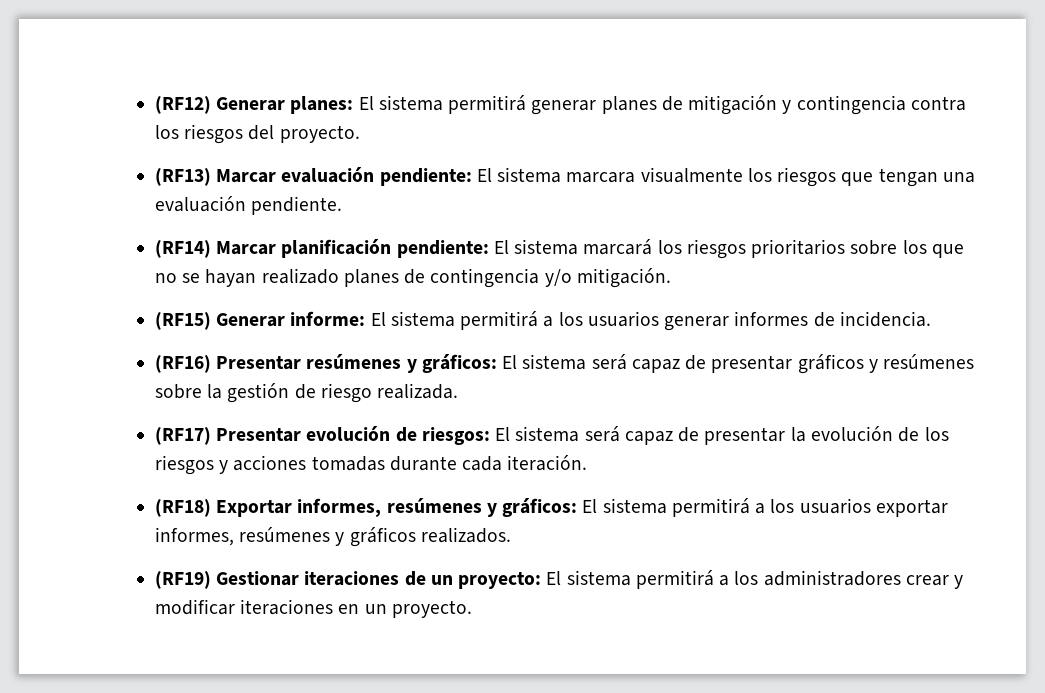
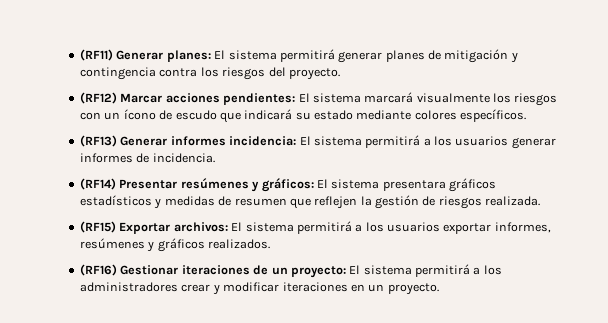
- (RF12) Generar planes: El sistema permitirá generar planes de mitigación y contingencia contra los riesgos del proyecto.
+ (RF11) Generar planes: El sistema permitirá generar planes de mitigación y contingencia contra los riesgos del proyecto.
- (RF13) Marcar evaluación pendiente: El sistema marcara visualmente los riesgos que tengan una evaluación pendiente.
- (RF14) Marcar planificación pendiente: El sistema marcará los riesgos prioritarios sobre los que no se hayan realizado planes de contingencia y/o mitigación.
- (RF15) Generar informe: El sistema permitirá a los usuarios generar informes de incidencia.
+ (RF12) Marcar acciones pendientes: El sistema marcará visualmente los riesgos con un ícono de escudo que indicará su estado mediante colores específicos.
+ (RF13) Generar informes incidencia: El sistema permitirá a los usuarios generar informes de incidencia.
- (RF16) Presentar resúmenes y gráficos: El sistema será capaz de presentar gráficos y resúmenes sobre la gestión de riesgo realizada.
+ (RF14) Presentar resúmenes y gráficos: El sistema presentara gráficos estadísticos y medidas de resumen que reflejen la gestión de riesgos realizada.
- (RF17) Presentar evolución de riesgos: El sistema será capaz de presentar la evolución de los riesgos y acciones tomadas durante cada iteración.
- (RF18) Exportar informes, resúmenes y gráficos: El sistema permitirá a los usuarios exportar informes, resúmenes y gráficos realizados.
+ (RF15) Exportar archivos: El sistema permitirá a los usuarios exportar informes, resúmenes y gráficos realizados.
- (RF19) Gestionar iteraciones de un proyecto: El sistema permitirá a los administradores crear y modificar iteraciones en un proyecto.
+ (RF16) Gestionar iteraciones de un proyecto: El sistema permitirá a los administradores crear y modificar iteraciones en un proyecto.

